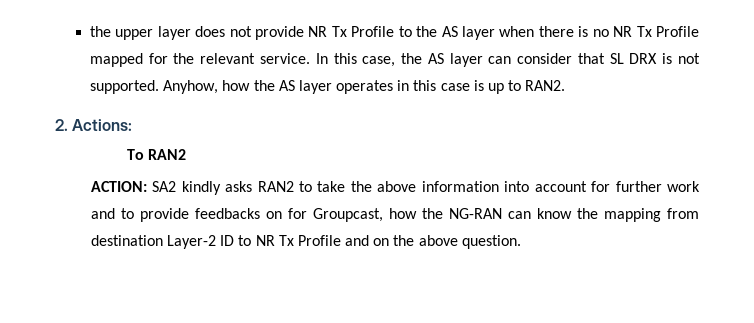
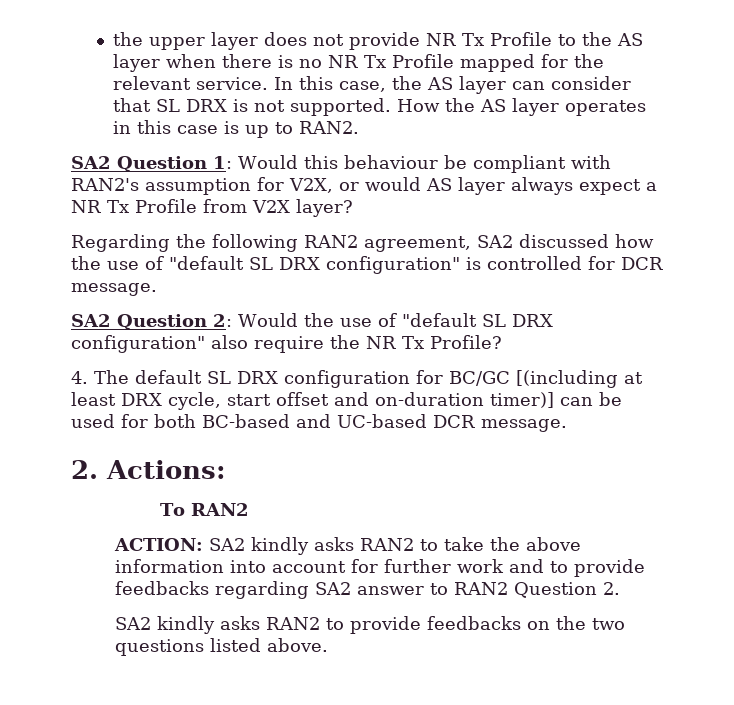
- Anyhow, how the AS layer operates in this case is up to RAN2.
+ How the AS layer operates in this case is up to RAN2.
+ SA2 Question 1: Would this behaviour be compliant with RAN2's assumption for V2X, or would AS layer always expect a NR Tx Profile from V2X layer?
+ Regarding the following RAN2 agreement, SA2 discussed how the use of "default SL DRX configuration" is controlled for DCR message.
+ SA2 Question 2: Would the use of "default SL DRX configuration" also require the NR Tx Profile?
+ 4. The default SL DRX configuration for BC/GC [(including at least DRX cycle, start offset and on-duration timer)] can be used for both BC-based and UC-based DCR message.
- ACTION: SA2 kindly asks RAN2 to take the above information into account for further work and to provide feedbacks on for Groupcast, how the NG-RAN can know the mapping from destination Layer-2 ID to NR Tx Profile and on the above question.
+ ACTION: SA2 kindly asks RAN2 to take the above information into account for further work and to provide feedbacks regarding SA2 answer to RAN2 Question 2.
+ SA2 kindly asks RAN2 to provide feedbacks on the two questions listed above.

